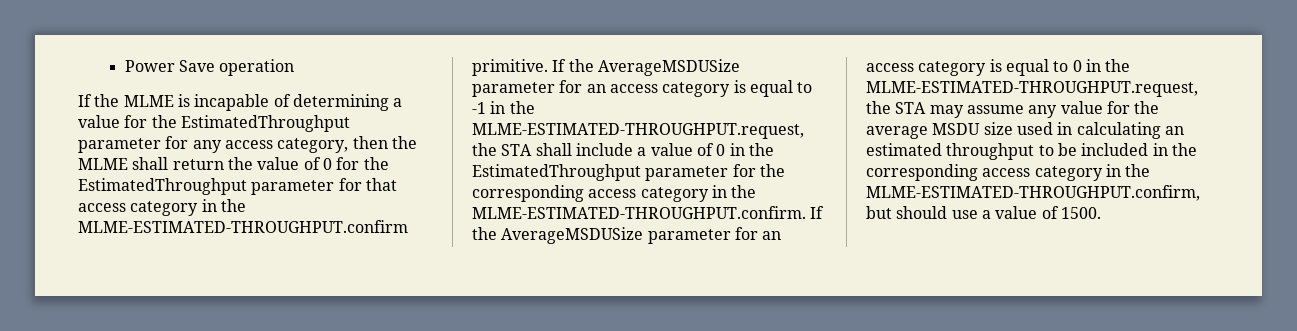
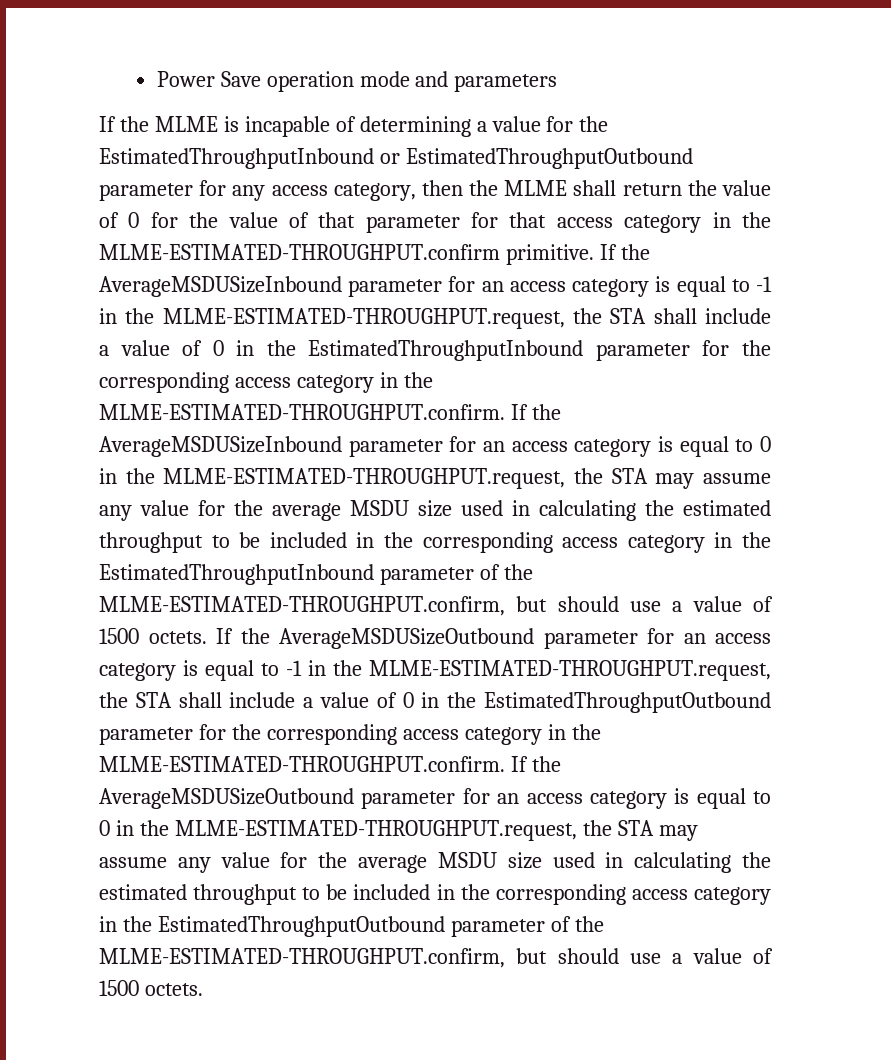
- Power Save operation
+ Power Save operation mode and parameters
- If the MLME is incapable of determining a value for the EstimatedThroughput parameter for any access category, then the MLME shall return the value of 0 for the EstimatedThroughput parameter for that access category in the MLME-ESTIMATED-THROUGHPUT.confirm primitive.
+ If the MLME is incapable of determining a value for the EstimatedThroughputInbound or EstimatedThroughputOutbound parameter for any access category, then the MLME shall return the value of 0 for the value of that parameter for that access category in the MLME-ESTIMATED-THROUGHPUT.confirm primitive.
- If the AverageMSDUSize parameter for an access category is equal to -1 in the MLME-ESTIMATED-THROUGHPUT.request, the STA shall include a value of 0 in the EstimatedThroughput parameter for the corresponding access category in the MLME-ESTIMATED-THROUGHPUT.confirm. If the AverageMSDUSize parameter for an access category is equal to 0 in the MLME-ESTIMATED-THROUGHPUT.request, the STA may assume any value for the average MSDU size used in calculating an estimated throughput to be included in the corresponding access category in the MLME-ESTIMATED-THROUGHPUT.confirm, but should use a value of 1500.
+ If the AverageMSDUSizeInbound parameter for an access category is equal to -1 in the MLME-ESTIMATED-THROUGHPUT.request, the STA shall include a value of 0 in the EstimatedThroughputInbound parameter for the corresponding access category in the MLME-ESTIMATED-THROUGHPUT.confirm. If the AverageMSDUSizeInbound parameter for an access category is equal to 0 in the MLME-ESTIMATED-THROUGHPUT.request, the STA may assume any value for the average MSDU size used in calculating the estimated throughput to be included in the corresponding access category in the EstimatedThroughputInbound parameter of the MLME-ESTIMATED-THROUGHPUT.confirm, but should use a value of 1500 octets. If the AverageMSDUSizeOutbound parameter for an access category is equal to -1 in the MLME-ESTIMATED-THROUGHPUT.request, the STA shall include a value of 0 in the EstimatedThroughputOutbound parameter for the corresponding access category in the MLME-ESTIMATED-THROUGHPUT.confirm. If the AverageMSDUSizeOutbound parameter for an access category is equal to 0 in the MLME-ESTIMATED-THROUGHPUT.request, the STA may assume any value for the average MSDU size used in calculating the estimated throughput to be included in the corresponding access category in the EstimatedThroughputOutbound parameter of the MLME-ESTIMATED-THROUGHPUT.confirm, but should use a value of 1500 octets.

